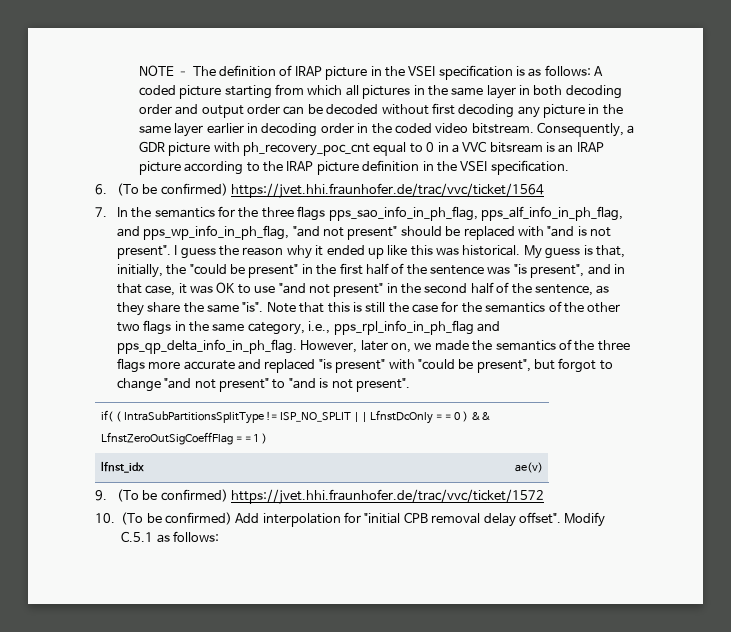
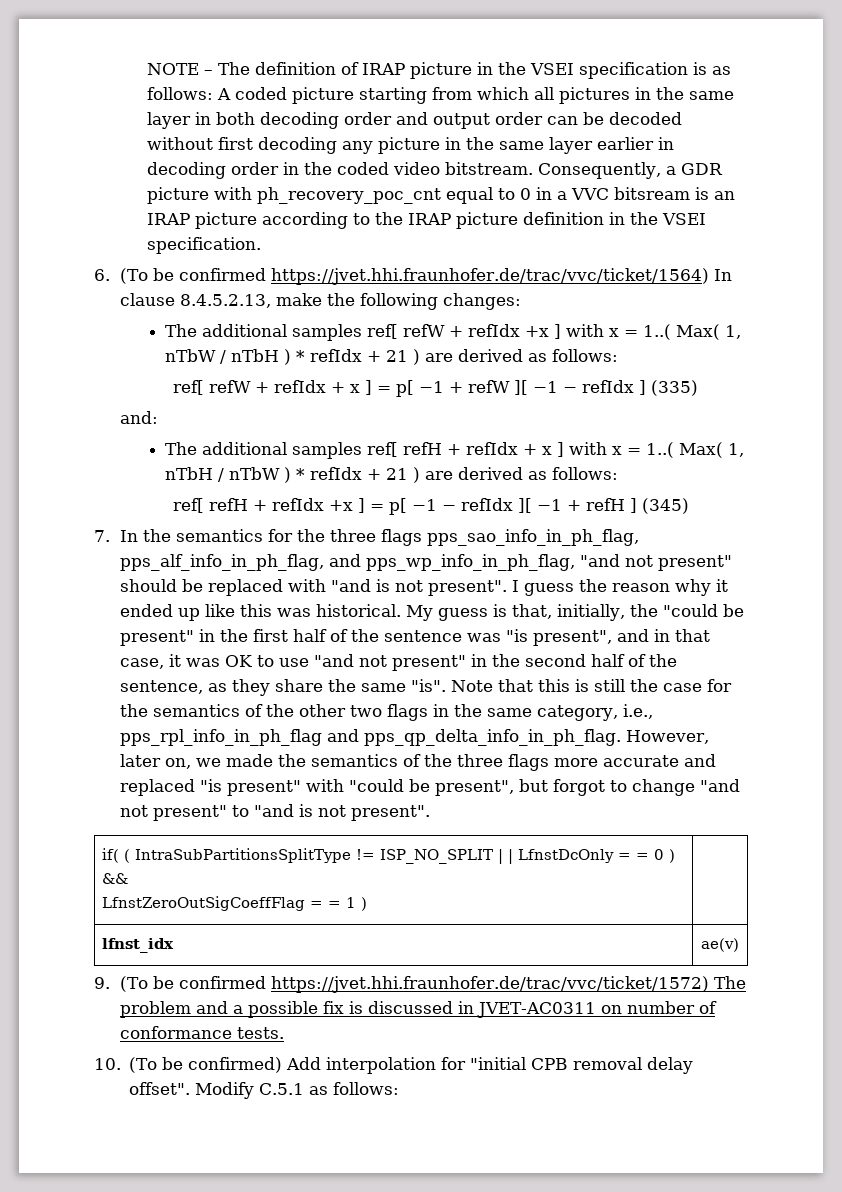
- 6. (To be confirmed) https://jvet.hhi.fraunhofer.de/trac/vvc/ticket/1564
+ 6. (To be confirmed https://jvet.hhi.fraunhofer.de/trac/vvc/ticket/1564) In clause 8.4.5.2.13, make the following changes:
+ The additional samples ref[ refW + refIdx +x ] with x = 1..( Max( 1, nTbW / nTbH ) * refIdx + 21 ) are derived as follows:
+ ref[ refW + refIdx + x ] = p[ −1 + refW ][ −1 − refIdx ] (335)
+ and:
+ The additional samples ref[ refH + refIdx + x ] with x = 1..( Max( 1, nTbH / nTbW ) * refIdx + 21 ) are derived as follows:
+ ref[ refH + refIdx +x ] = p[ −1 − refIdx ][ −1 + refH ] (345)
- 9. (To be confirmed) https://jvet.hhi.fraunhofer.de/trac/vvc/ticket/1572
+ 9. (To be confirmed https://jvet.hhi.fraunhofer.de/trac/vvc/ticket/1572) The problem and a possible fix is discussed in JVET-AC0311 on number of conformance tests.

